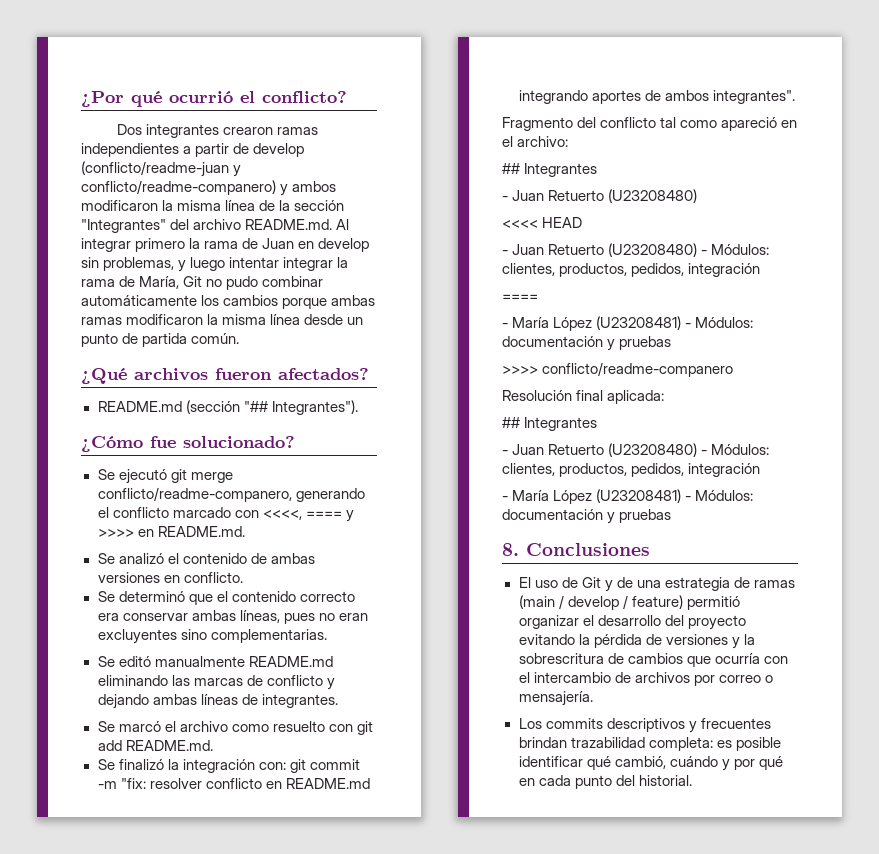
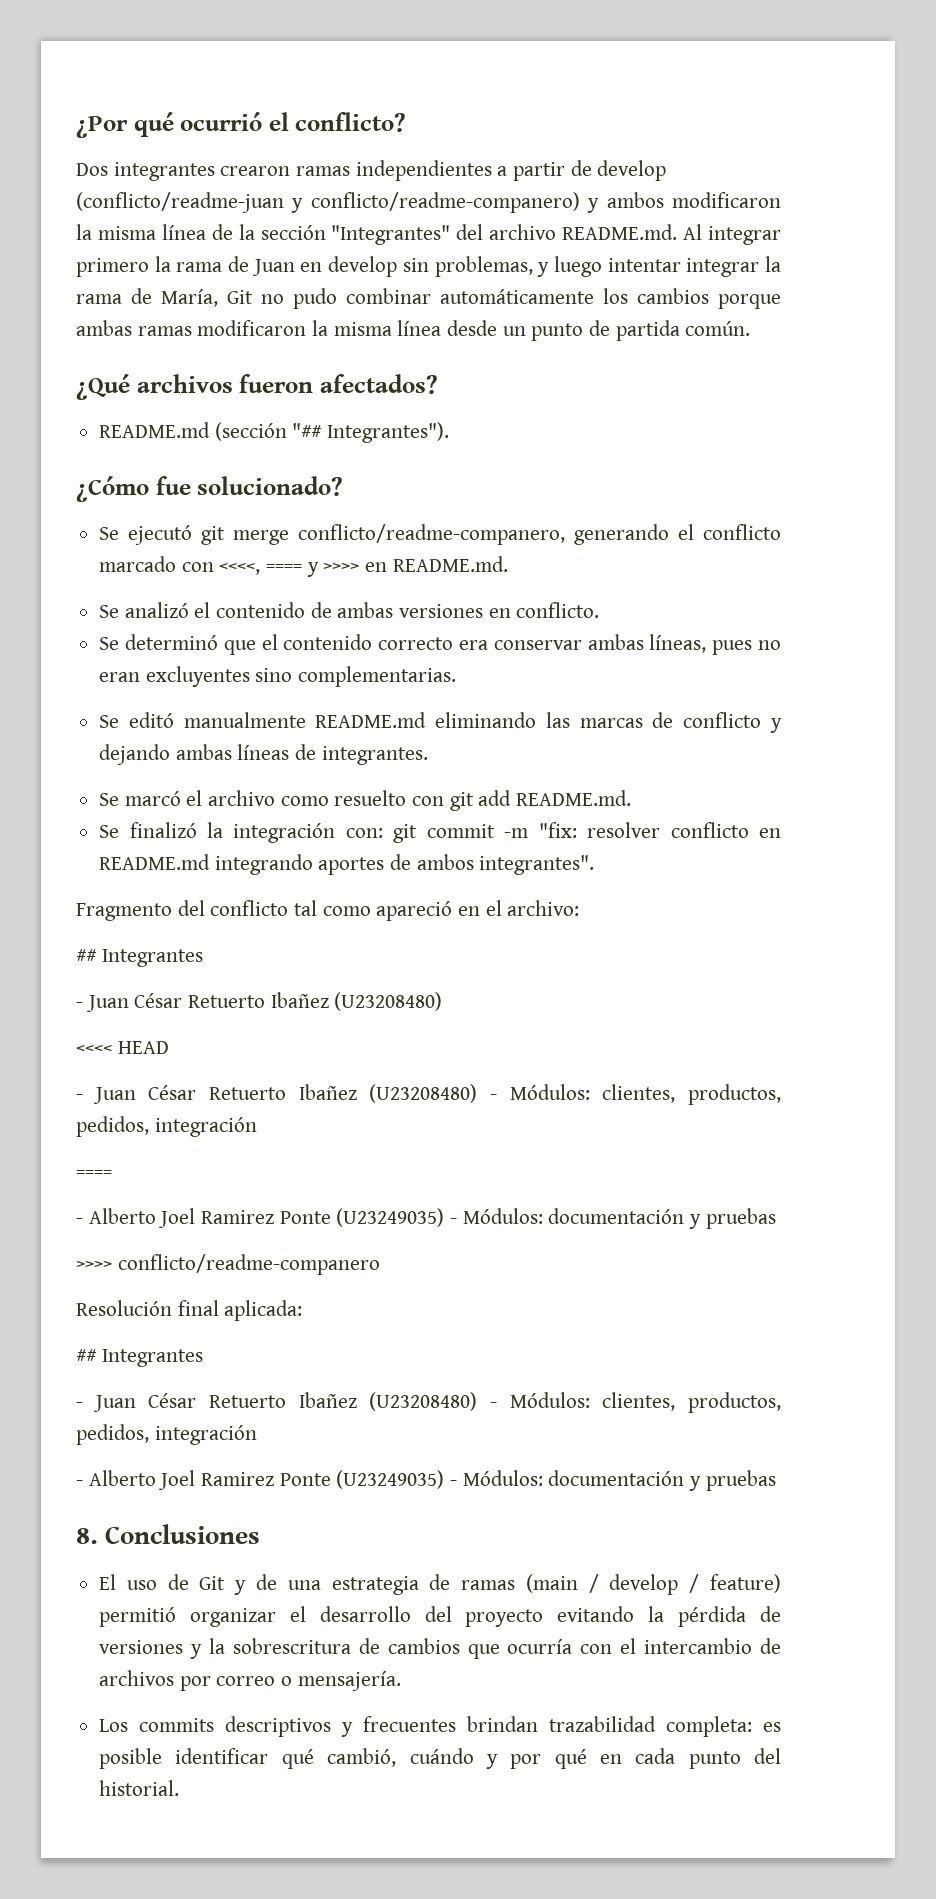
  Fragmento del conflicto tal como apareció en el archivo:
  ## Integrantes
- - Juan Retuerto (U23208480)
+ - Juan César Retuerto Ibañez (U23208480)
  <<<< HEAD
- - Juan Retuerto (U23208480) - Módulos: clientes, productos, pedidos, integración
+ - Juan César Retuerto Ibañez (U23208480) - Módulos: clientes, productos, pedidos, integración
  ====
- - María López (U23208481) - Módulos: documentación y pruebas
+ - Alberto Joel Ramirez Ponte (U23249035) - Módulos: documentación y pruebas
  Resolución final aplicada:
  ## Integrantes
- - Juan Retuerto (U23208480) - Módulos: clientes, productos, pedidos, integración
- - María López (U23208481) - Módulos: documentación y pruebas
+ - Juan César Retuerto Ibañez (U23208480) - Módulos: clientes, productos, pedidos, integración
+ - Alberto Joel Ramirez Ponte (U23249035) - Módulos: documentación y pruebas

